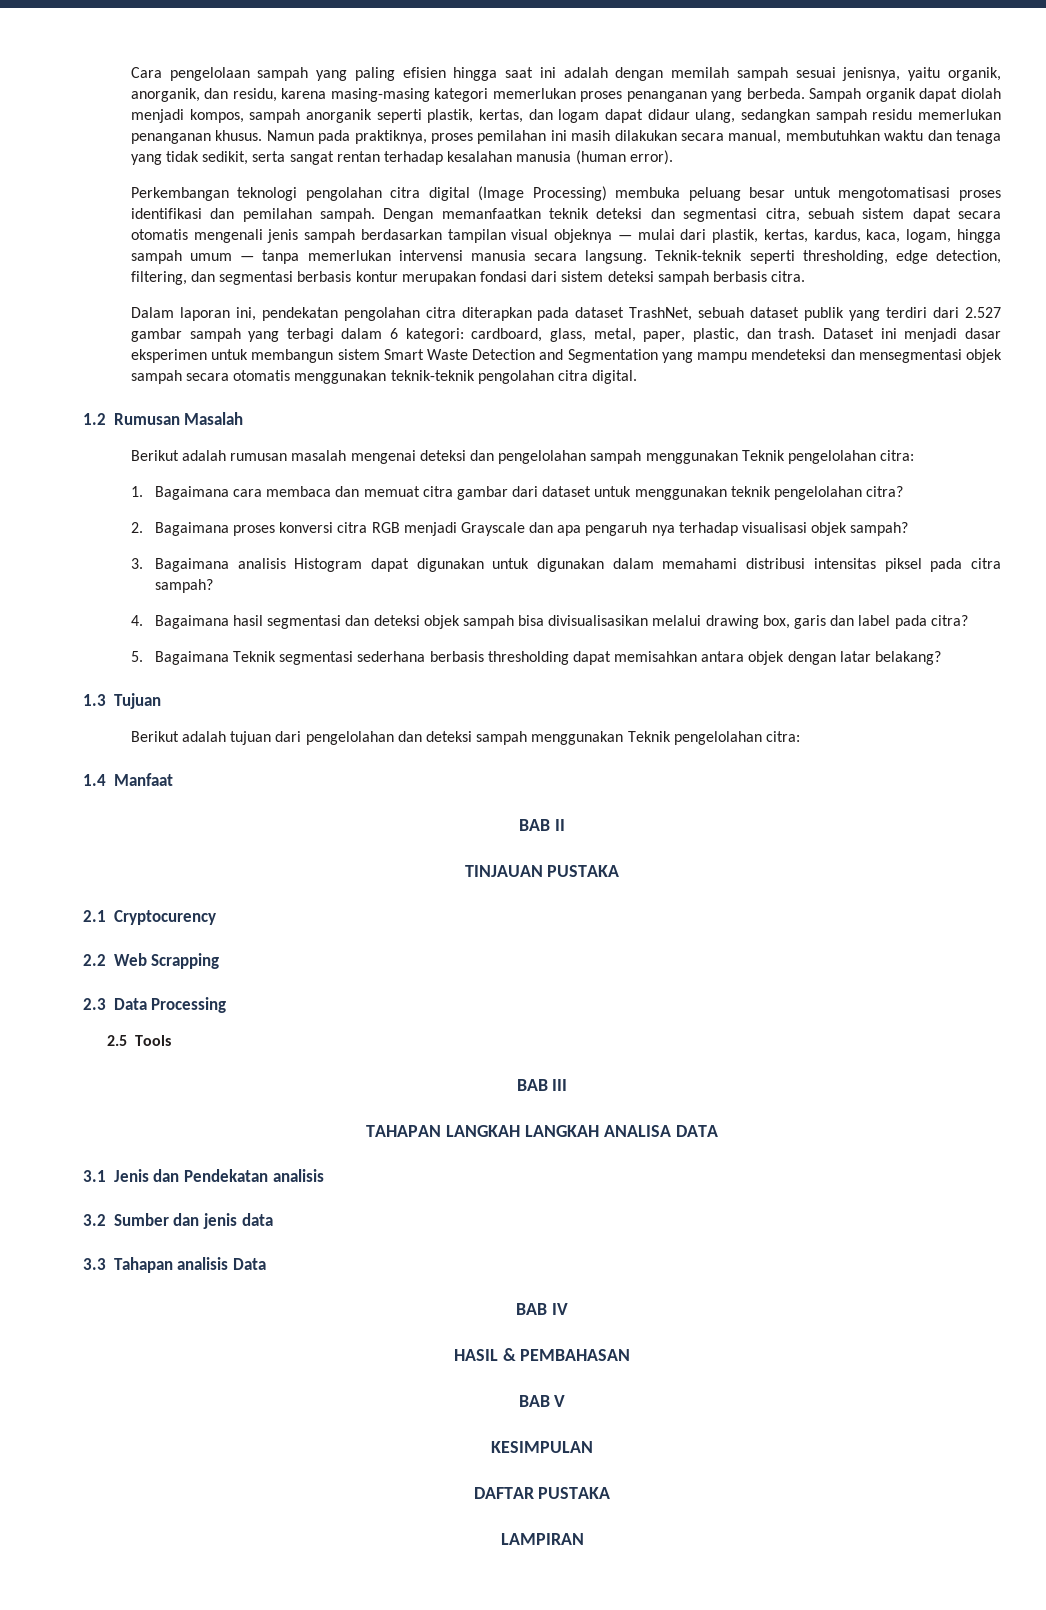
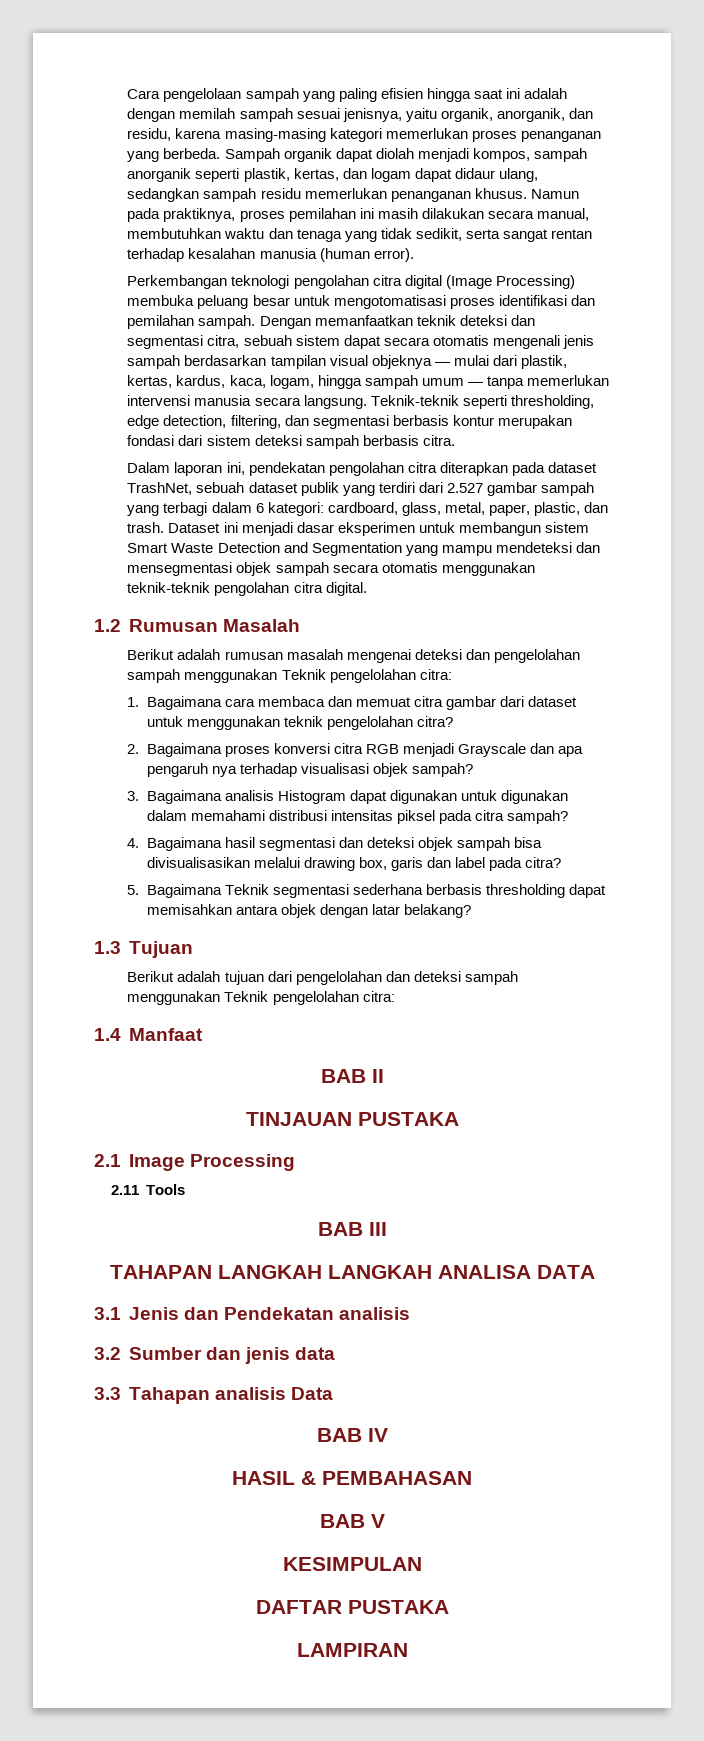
- 2.1 Cryptocurency
- 2.2 Web Scrapping
- 2.3 Data Processing
+ 2.1 Image Processing
- 2.5 Tools
+ 2.11 Tools

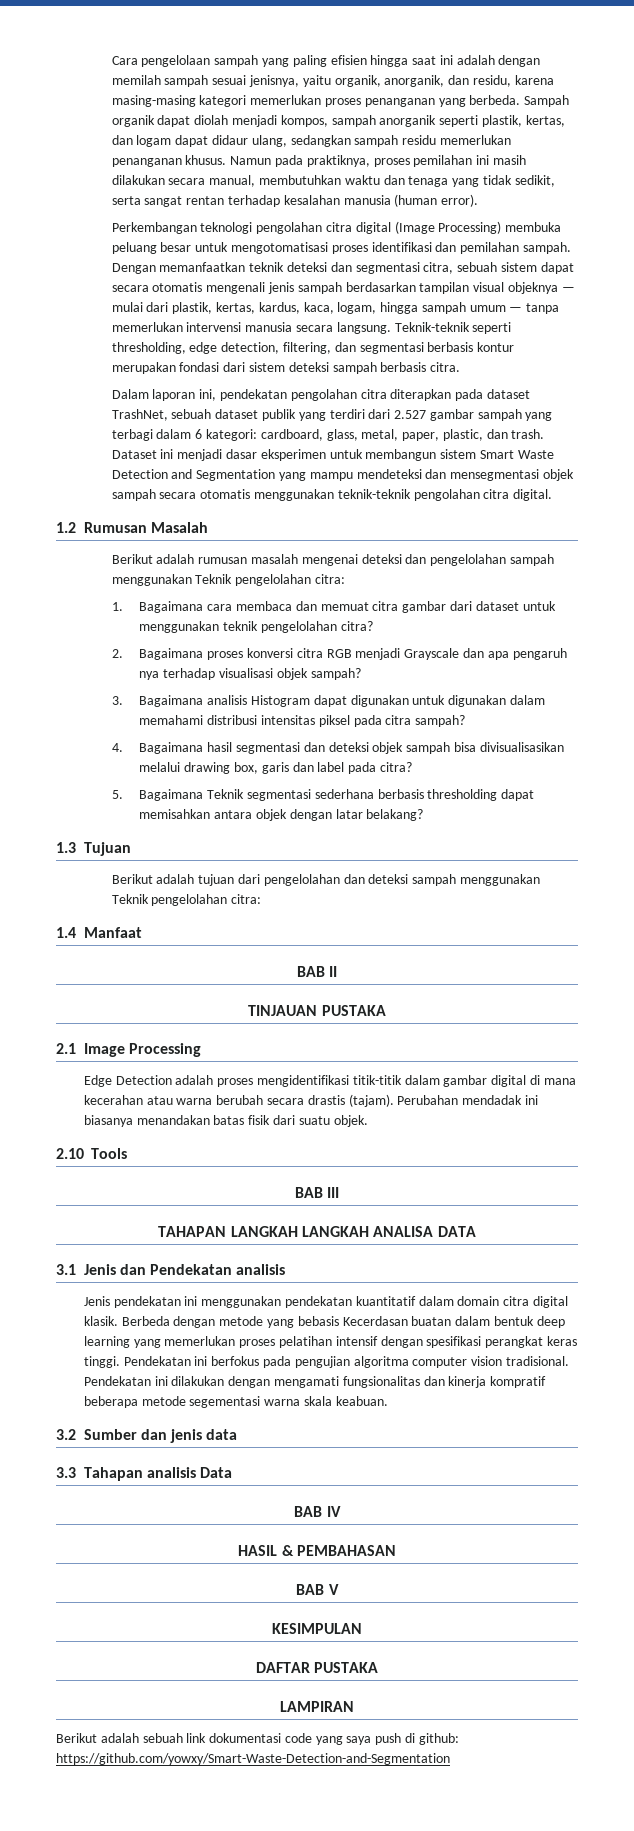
- 2.11 Tools
+ Edge Detection adalah proses mengidentifikasi titik-titik dalam gambar digital di mana kecerahan atau warna berubah secara drastis (tajam). Perubahan mendadak ini biasanya menandakan batas fisik dari suatu objek.
+ 2.10 Tools
+ Jenis pendekatan ini menggunakan pendekatan kuantitatif dalam domain citra digital klasik. Berbeda dengan metode yang bebasis Kecerdasan buatan dalam bentuk deep learning yang memerlukan proses pelatihan intensif dengan spesifikasi perangkat keras tinggi. Pendekatan ini berfokus pada pengujian algoritma computer vision tradisional. Pendekatan ini dilakukan dengan mengamati fungsionalitas dan kinerja kompratif beberapa metode segementasi warna skala keabuan.
+ Berikut adalah sebuah link dokumentasi code yang saya push di github: https://github.com/yowxy/Smart-Waste-Detection-and-Segmentation

